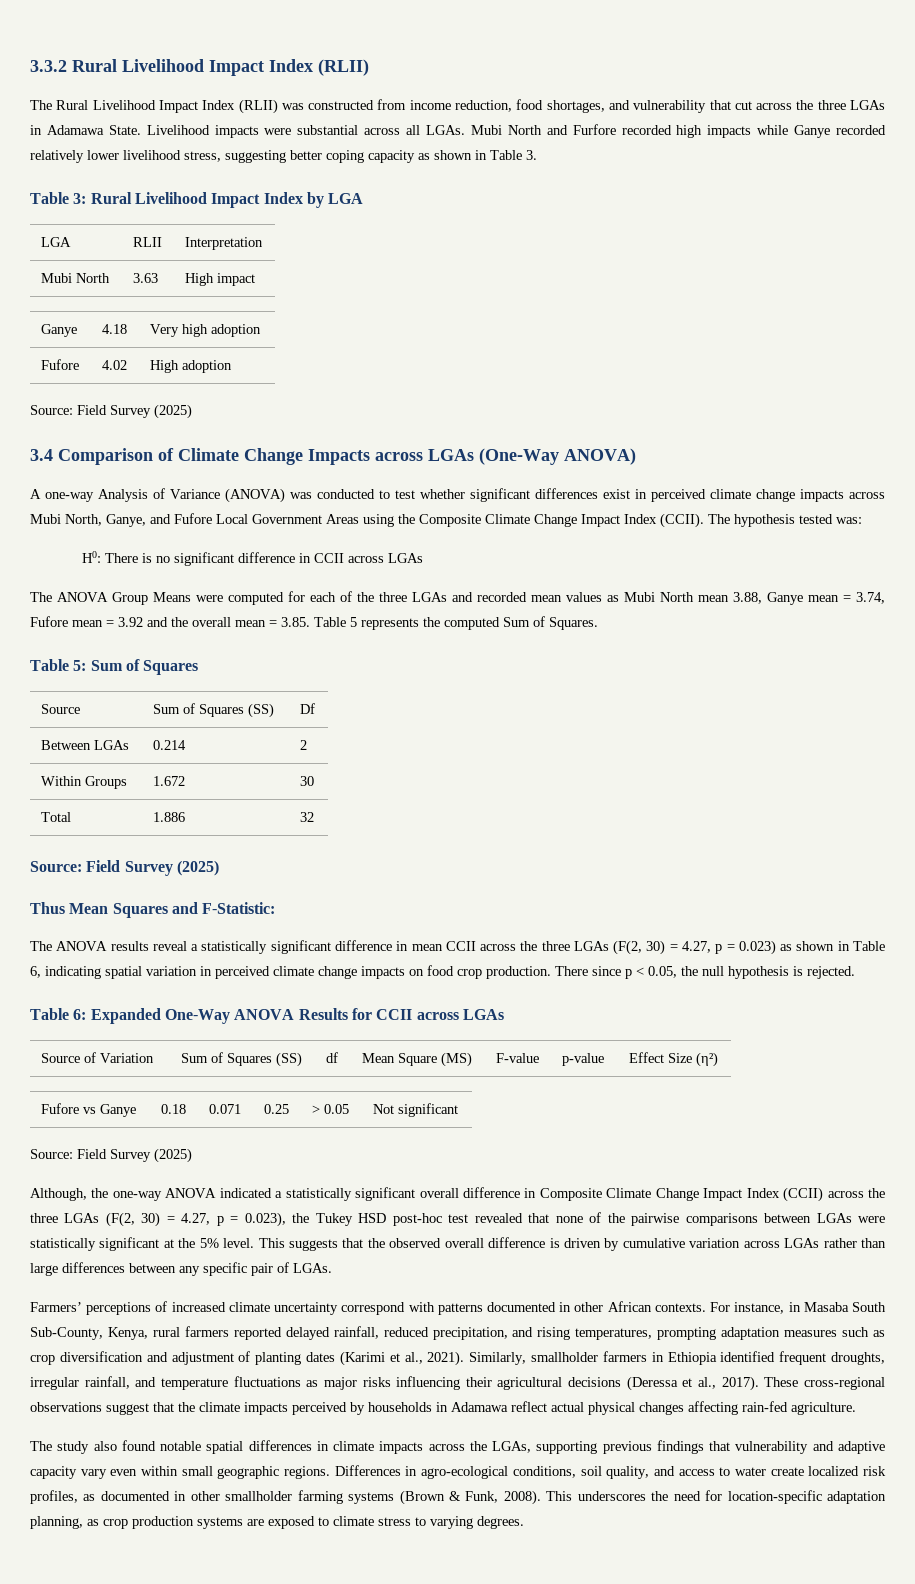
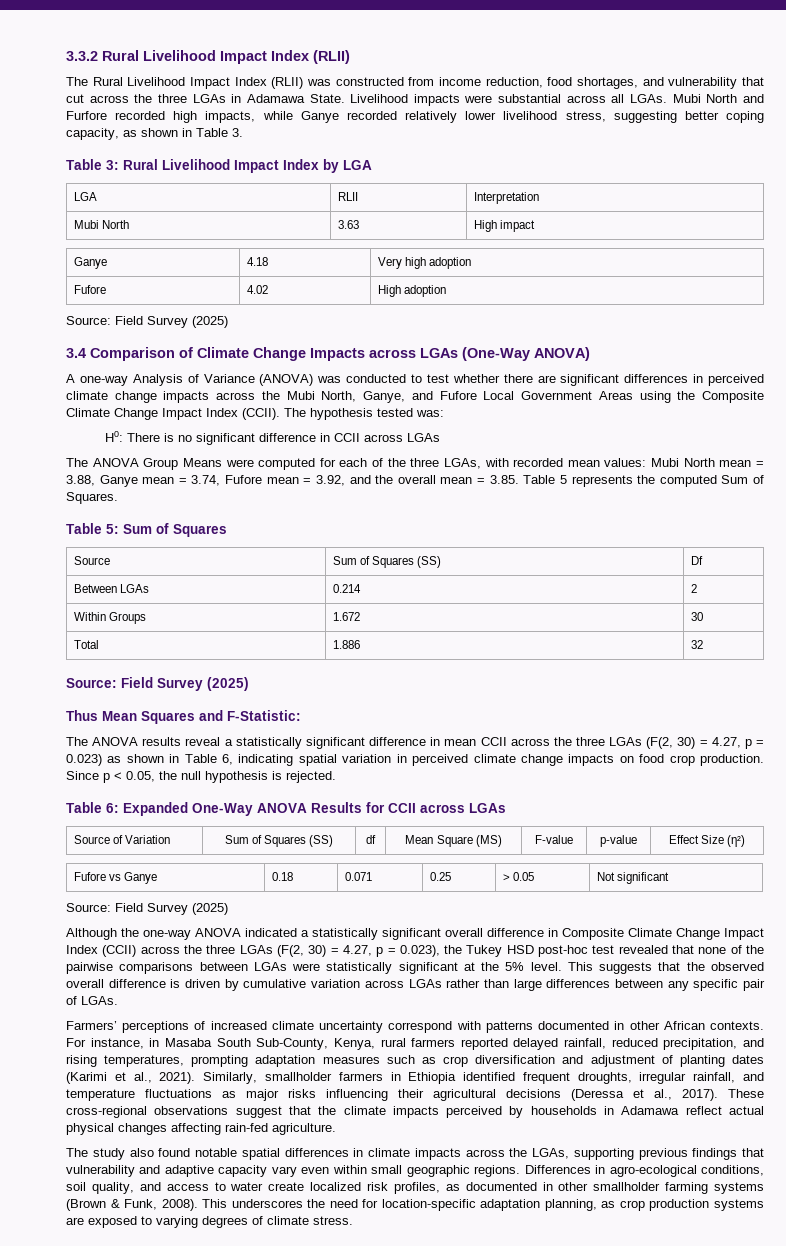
- Mubi North and Furfore recorded high impacts while Ganye recorded relatively lower livelihood stress, suggesting better coping capacity as shown in Table 3.
+ Mubi North and Furfore recorded high impacts, while Ganye recorded relatively lower livelihood stress, suggesting better coping capacity, as shown in Table 3.
- A one-way Analysis of Variance (ANOVA) was conducted to test whether significant differences exist in perceived climate change impacts across Mubi North, Ganye, and Fufore Local Government Areas using the Composite Climate Change Impact Index (CCII).
+ A one-way Analysis of Variance (ANOVA) was conducted to test whether there are significant differences in perceived climate change impacts across the Mubi North, Ganye, and Fufore Local Government Areas using the Composite Climate Change Impact Index (CCII).
- The ANOVA Group Means were computed for each of the three LGAs and recorded mean values as Mubi North mean 3.88, Ganye mean = 3.74, Fufore mean = 3.92 and the overall mean = 3.85. Table 5 represents the computed Sum of Squares.
+ The ANOVA Group Means were computed for each of the three LGAs, with recorded mean values: Mubi North mean = 3.88, Ganye mean = 3.74, Fufore mean = 3.92, and the overall mean = 3.85. Table 5 represents the computed Sum of Squares.
- There since p < 0.05, the null hypothesis is rejected.
+ Since p < 0.05, the null hypothesis is rejected.
- Although, the one-way ANOVA indicated a statistically significant overall difference in Composite Climate Change Impact Index (CCII) across the three LGAs (F(2, 30) = 4.27, p = 0.023), the Tukey HSD post-hoc test revealed that none of the pairwise comparisons between LGAs were statistically significant at the 5% level.
+ Although the one-way ANOVA indicated a statistically significant overall difference in Composite Climate Change Impact Index (CCII) across the three LGAs (F(2, 30) = 4.27, p = 0.023), the Tukey HSD post-hoc test revealed that none of the pairwise comparisons between LGAs were statistically significant at the 5% level.
- This underscores the need for location-specific adaptation planning, as crop production systems are exposed to climate stress to varying degrees.
+ This underscores the need for location-specific adaptation planning, as crop production systems are exposed to varying degrees of climate stress.

